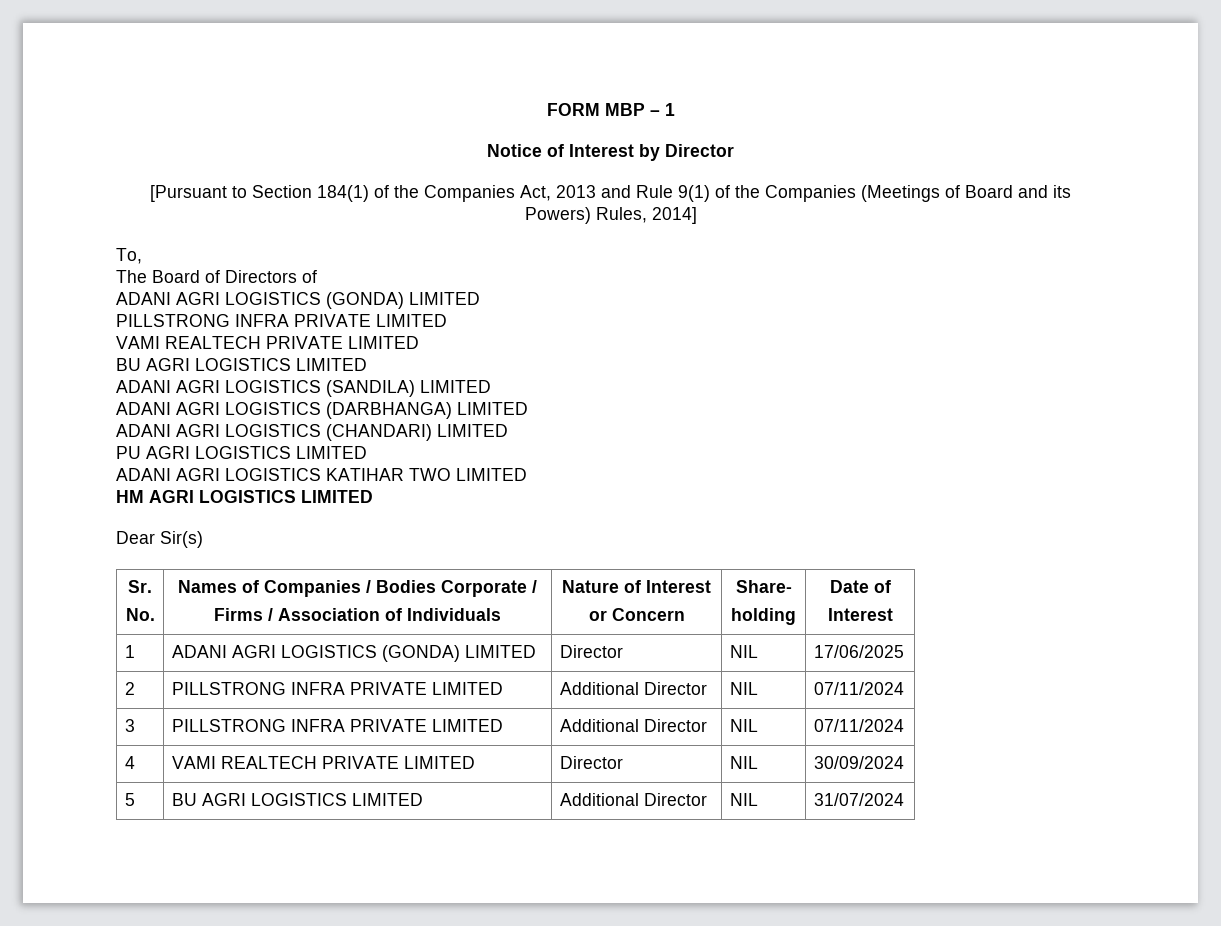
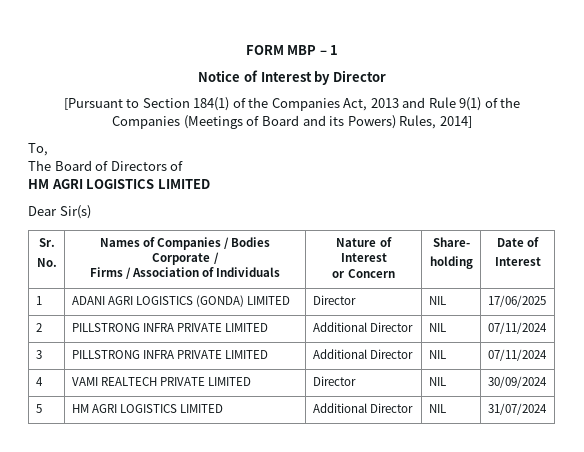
  The Board of Directors of
- ADANI AGRI LOGISTICS (GONDA) LIMITED
- PILLSTRONG INFRA PRIVATE LIMITED
- VAMI REALTECH PRIVATE LIMITED
- BU AGRI LOGISTICS LIMITED
- ADANI AGRI LOGISTICS (SANDILA) LIMITED
- ADANI AGRI LOGISTICS (DARBHANGA) LIMITED
- ADANI AGRI LOGISTICS (CHANDARI) LIMITED
- PU AGRI LOGISTICS LIMITED
- ADANI AGRI LOGISTICS KATIHAR TWO LIMITED
- 5 | BU AGRI LOGISTICS LIMITED | Additional Director | NIL | 31/07/2024
+ 5 | HM AGRI LOGISTICS LIMITED | Additional Director | NIL | 31/07/2024

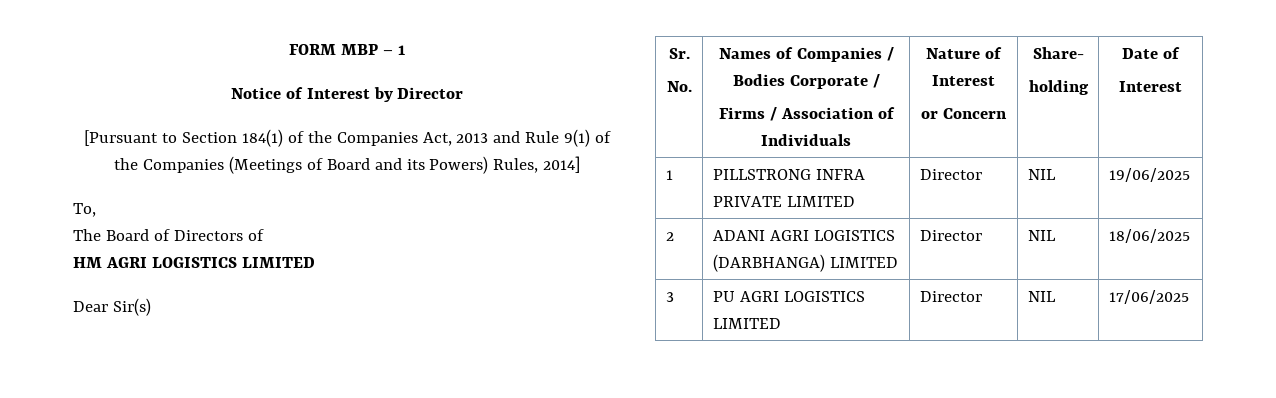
- 1 | ADANI AGRI LOGISTICS (GONDA) LIMITED | Director | NIL | 17/06/2025
- 2 | PILLSTRONG INFRA PRIVATE LIMITED | Additional Director | NIL | 07/11/2024
- 3 | PILLSTRONG INFRA PRIVATE LIMITED | Additional Director | NIL | 07/11/2024
- 4 | VAMI REALTECH PRIVATE LIMITED | Director | NIL | 30/09/2024
- 5 | HM AGRI LOGISTICS LIMITED | Additional Director | NIL | 31/07/2024
+ 1 | PILLSTRONG INFRA PRIVATE LIMITED | Director | NIL | 19/06/2025
+ 2 | ADANI AGRI LOGISTICS (DARBHANGA) LIMITED | Director | NIL | 18/06/2025
+ 3 | PU AGRI LOGISTICS LIMITED | Director | NIL | 17/06/2025

